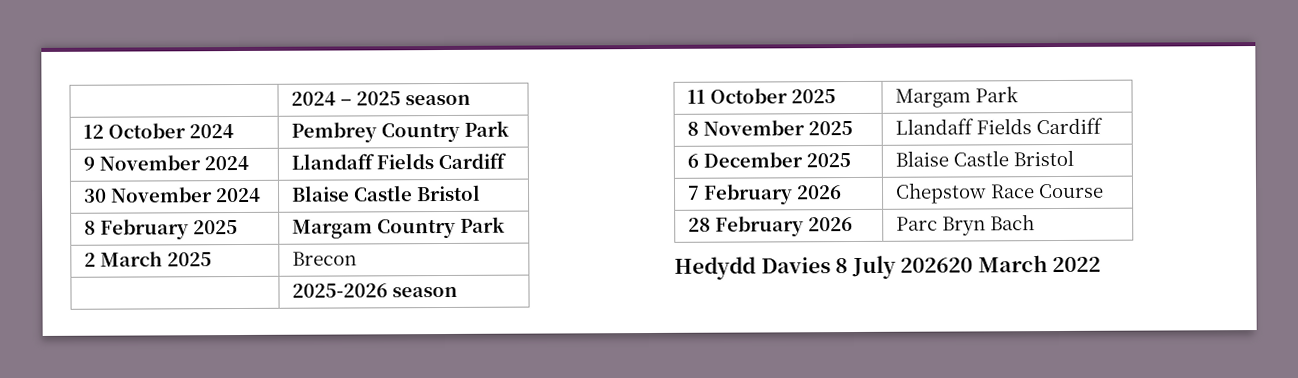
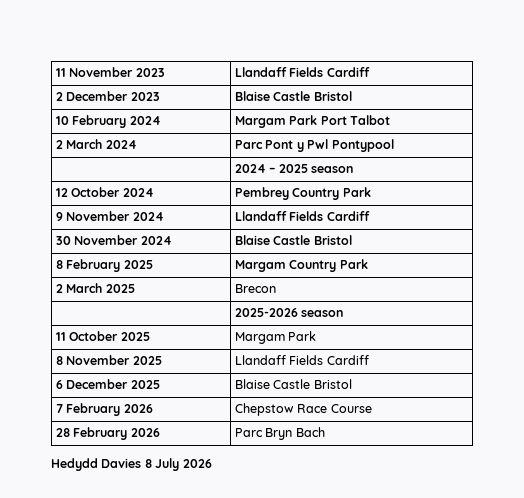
+ 11 November 2023 | Llandaff Fields Cardiff
+ 2 December 2023 | Blaise Castle Bristol
+ 10 February 2024 | Margam Park Port Talbot
+ 2 March 2024 | Parc Pont y Pwl Pontypool
- Hedydd Davies 8 July 202620 March 2022
+ Hedydd Davies 8 July 2026

